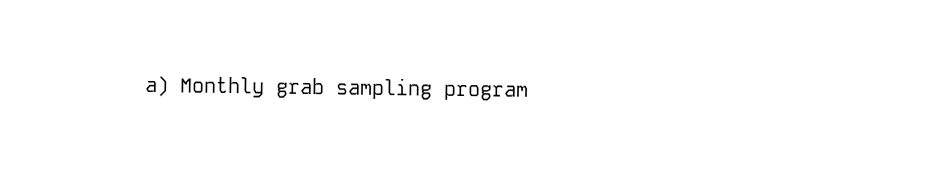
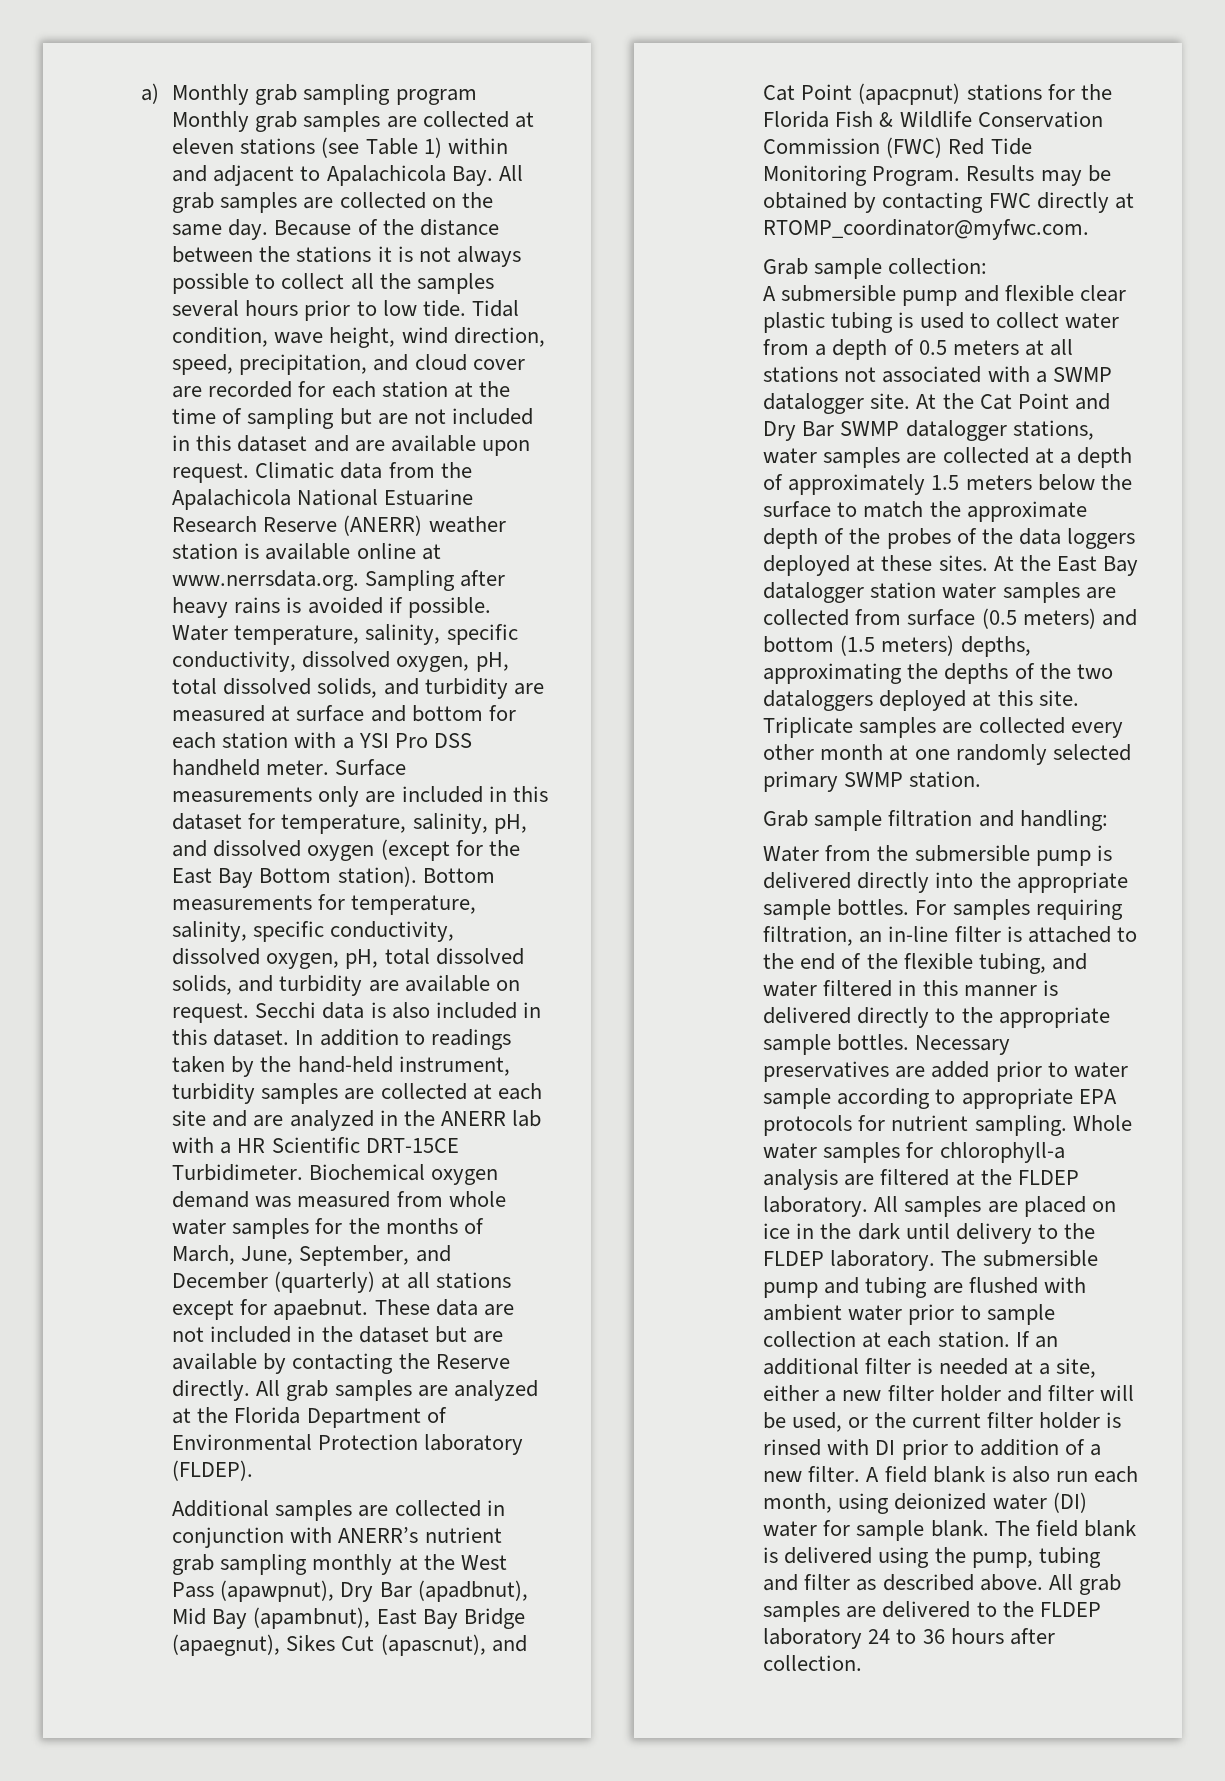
- a) Monthly grab sampling program
+ a) Monthly grab sampling program Monthly grab samples are collected at eleven stations (see Table 1) within and adjacent to Apalachicola Bay. All grab samples are collected on the same day. Because of the distance between the stations it is not always possible to collect all the samples several hours prior to low tide. Tidal condition, wave height, wind direction, speed, precipitation, and cloud cover are recorded for each station at the time of sampling but are not included in this dataset and are available upon request. Climatic data from the Apalachicola National Estuarine Research Reserve (ANERR) weather station is available online at www.nerrsdata.org. Sampling after heavy rains is avoided if possible. Water temperature, salinity, specific conductivity, dissolved oxygen, pH, total dissolved solids, and turbidity are measured at surface and bottom for each station with a YSI Pro DSS handheld meter. Surface measurements only are included in this dataset for temperature, salinity, pH, and dissolved oxygen (except for the East Bay Bottom station). Bottom measurements for temperature, salinity, specific conductivity, dissolved oxygen, pH, total dissolved solids, and turbidity are available on request. Secchi data is also included in this dataset. In addition to readings taken by the hand-held instrument, turbidity samples are collected at each site and are analyzed in the ANERR lab with a HR Scientific DRT-15CE Turbidimeter. Biochemical oxygen demand was measured from whole water samples for the months of March, June, September, and December (quarterly) at all stations except for apaebnut. These data are not included in the dataset but are available by contacting the Reserve directly. All grab samples are analyzed at the Florida Department of Environmental Protection laboratory (FLDEP).
+ Additional samples are collected in conjunction with ANERR’s nutrient grab sampling monthly at the West Pass (apawpnut), Dry Bar (apadbnut), Mid Bay (apambnut), East Bay Bridge (apaegnut), Sikes Cut (apascnut), and Cat Point (apacpnut) stations for the Florida Fish & Wildlife Conservation Commission (FWC) Red Tide Monitoring Program. Results may be obtained by contacting FWC directly at RTOMP_coordinator@myfwc.com.
+ Grab sample collection:
+ A submersible pump and flexible clear plastic tubing is used to collect water from a depth of 0.5 meters at all stations not associated with a SWMP datalogger site. At the Cat Point and Dry Bar SWMP datalogger stations, water samples are collected at a depth of approximately 1.5 meters below the surface to match the approximate depth of the probes of the data loggers deployed at these sites. At the East Bay datalogger station water samples are collected from surface (0.5 meters) and bottom (1.5 meters) depths, approximating the depths of the two dataloggers deployed at this site. Triplicate samples are collected every other month at one randomly selected primary SWMP station.
+ Grab sample filtration and handling:
+ Water from the submersible pump is delivered directly into the appropriate sample bottles. For samples requiring filtration, an in-line filter is attached to the end of the flexible tubing, and water filtered in this manner is delivered directly to the appropriate sample bottles. Necessary preservatives are added prior to water sample according to appropriate EPA protocols for nutrient sampling. Whole water samples for chlorophyll-a analysis are filtered at the FLDEP laboratory. All samples are placed on ice in the dark until delivery to the FLDEP laboratory. The submersible pump and tubing are flushed with ambient water prior to sample collection at each station. If an additional filter is needed at a site, either a new filter holder and filter will be used, or the current filter holder is rinsed with DI prior to addition of a new filter. A field blank is also run each month, using deionized water (DI) water for sample blank. The field blank is delivered using the pump, tubing and filter as described above. All grab samples are delivered to the FLDEP laboratory 24 to 36 hours after collection.

